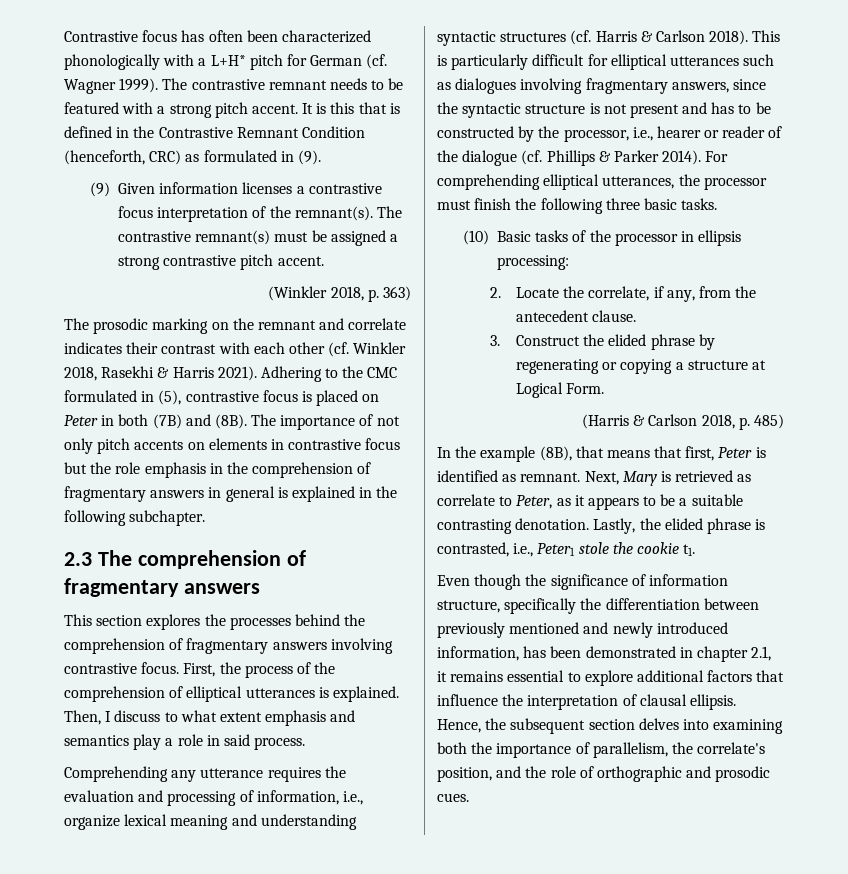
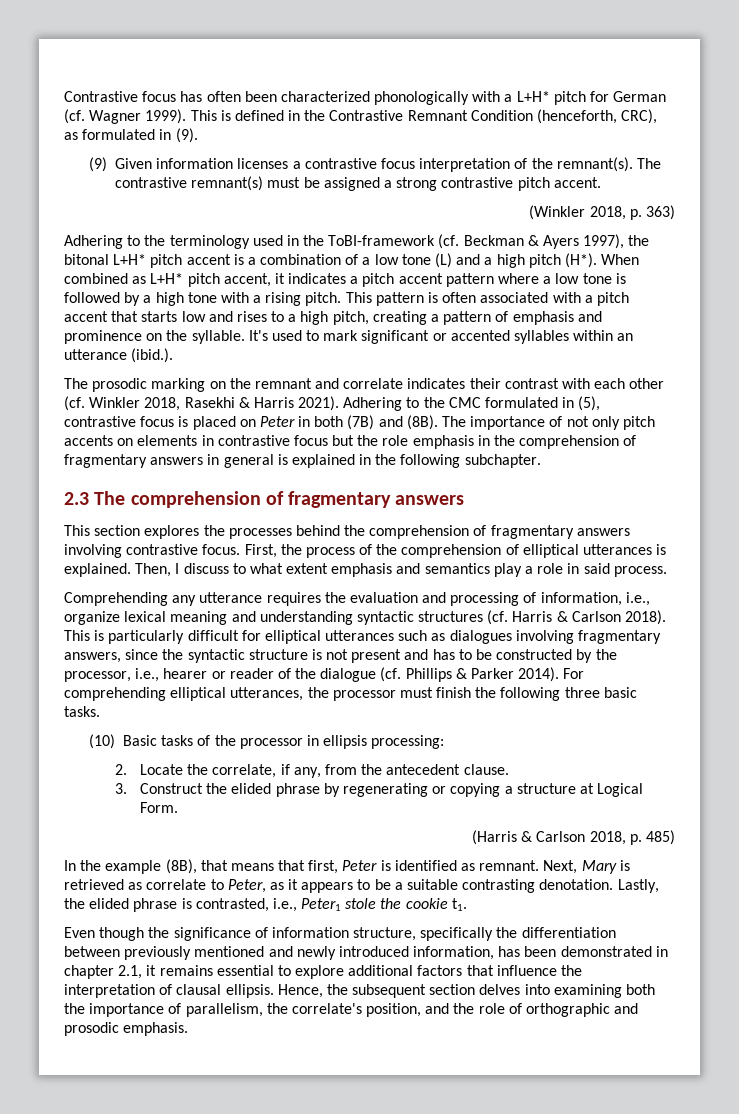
- The contrastive remnant needs to be featured with a strong pitch accent. It is this that is defined in the Contrastive Remnant Condition (henceforth, CRC) as formulated in (9).
+ This is defined in the Contrastive Remnant Condition (henceforth, CRC), as formulated in (9).
+ Adhering to the terminology used in the ToBI-framework (cf. Beckman & Ayers 1997), the bitonal L+H* pitch accent is a combination of a low tone (L) and a high pitch (H*). When combined as L+H* pitch accent, it indicates a pitch accent pattern where a low tone is followed by a high tone with a rising pitch. This pattern is often associated with a pitch accent that starts low and rises to a high pitch, creating a pattern of emphasis and prominence on the syllable. It's used to mark significant or accented syllables within an utterance (ibid.).
- Hence, the subsequent section delves into examining both the importance of parallelism, the correlate's position, and the role of orthographic and prosodic cues.
+ Hence, the subsequent section delves into examining both the importance of parallelism, the correlate's position, and the role of orthographic and prosodic emphasis.

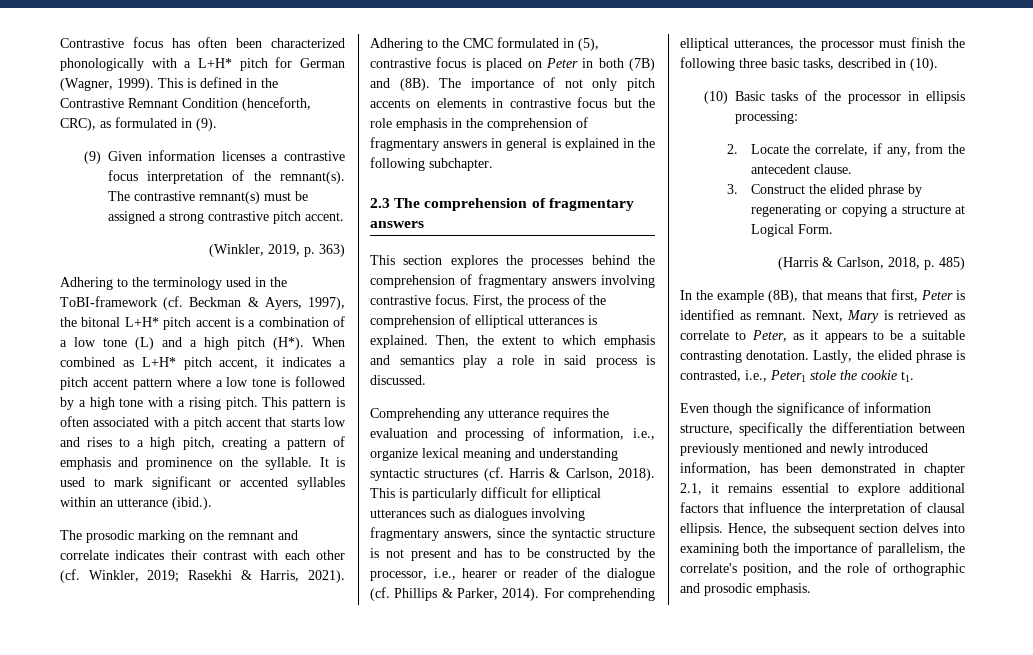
- Contrastive focus has often been characterized phonologically with a L+H* pitch for German (cf. Wagner 1999).
+ Contrastive focus has often been characterized phonologically with a L+H* pitch for German (Wagner, 1999).
- (Winkler 2018, p. 363)
+ (Winkler, 2019, p. 363)
- Adhering to the terminology used in the ToBI-framework (cf. Beckman & Ayers 1997), the bitonal L+H* pitch accent is a combination of a low tone (L) and a high pitch (H*). When combined as L+H* pitch accent, it indicates a pitch accent pattern where a low tone is followed by a high tone with a rising pitch.
+ Adhering to the terminology used in the ToBI-framework (cf. Beckman & Ayers, 1997), the bitonal L+H* pitch accent is a combination of a low tone (L) and a high pitch (H*). When combined as L+H* pitch accent, it indicates a pitch accent pattern where a low tone is followed by a high tone with a rising pitch.
- It's used to mark significant or accented syllables within an utterance (ibid.).
+ It is used to mark significant or accented syllables within an utterance (ibid.).
- The prosodic marking on the remnant and correlate indicates their contrast with each other (cf. Winkler 2018, Rasekhi & Harris 2021).
+ The prosodic marking on the remnant and correlate indicates their contrast with each other (cf. Winkler, 2019; Rasekhi & Harris, 2021).
- Then, I discuss to what extent emphasis and semantics play a role in said process.
+ Then, the extent to which emphasis and semantics play a role in said process is discussed.
- Comprehending any utterance requires the evaluation and processing of information, i.e., organize lexical meaning and understanding syntactic structures (cf. Harris & Carlson 2018).
+ Comprehending any utterance requires the evaluation and processing of information, i.e., organize lexical meaning and understanding syntactic structures (cf. Harris & Carlson, 2018).
- This is particularly difficult for elliptical utterances such as dialogues involving fragmentary answers, since the syntactic structure is not present and has to be constructed by the processor, i.e., hearer or reader of the dialogue (cf. Phillips & Parker 2014).
+ This is particularly difficult for elliptical utterances such as dialogues involving fragmentary answers, since the syntactic structure is not present and has to be constructed by the processor, i.e., hearer or reader of the dialogue (cf. Phillips & Parker, 2014).
- For comprehending elliptical utterances, the processor must finish the following three basic tasks.
+ For comprehending elliptical utterances, the processor must finish the following three basic tasks, described in (10).
- (Harris & Carlson 2018, p. 485)
+ (Harris & Carlson, 2018, p. 485)

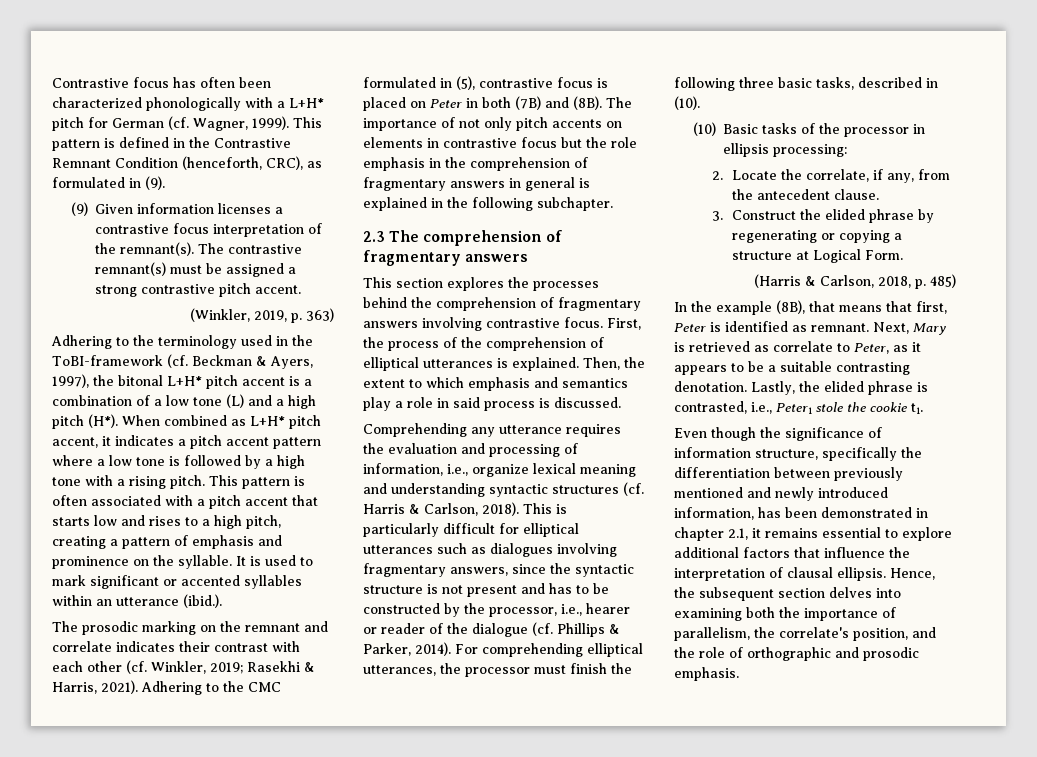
- Contrastive focus has often been characterized phonologically with a L+H* pitch for German (Wagner, 1999).
+ Contrastive focus has often been characterized phonologically with a L+H* pitch for German (cf. Wagner, 1999).
- This is defined in the Contrastive Remnant Condition (henceforth, CRC), as formulated in (9).
+ This pattern is defined in the Contrastive Remnant Condition (henceforth, CRC), as formulated in (9).

